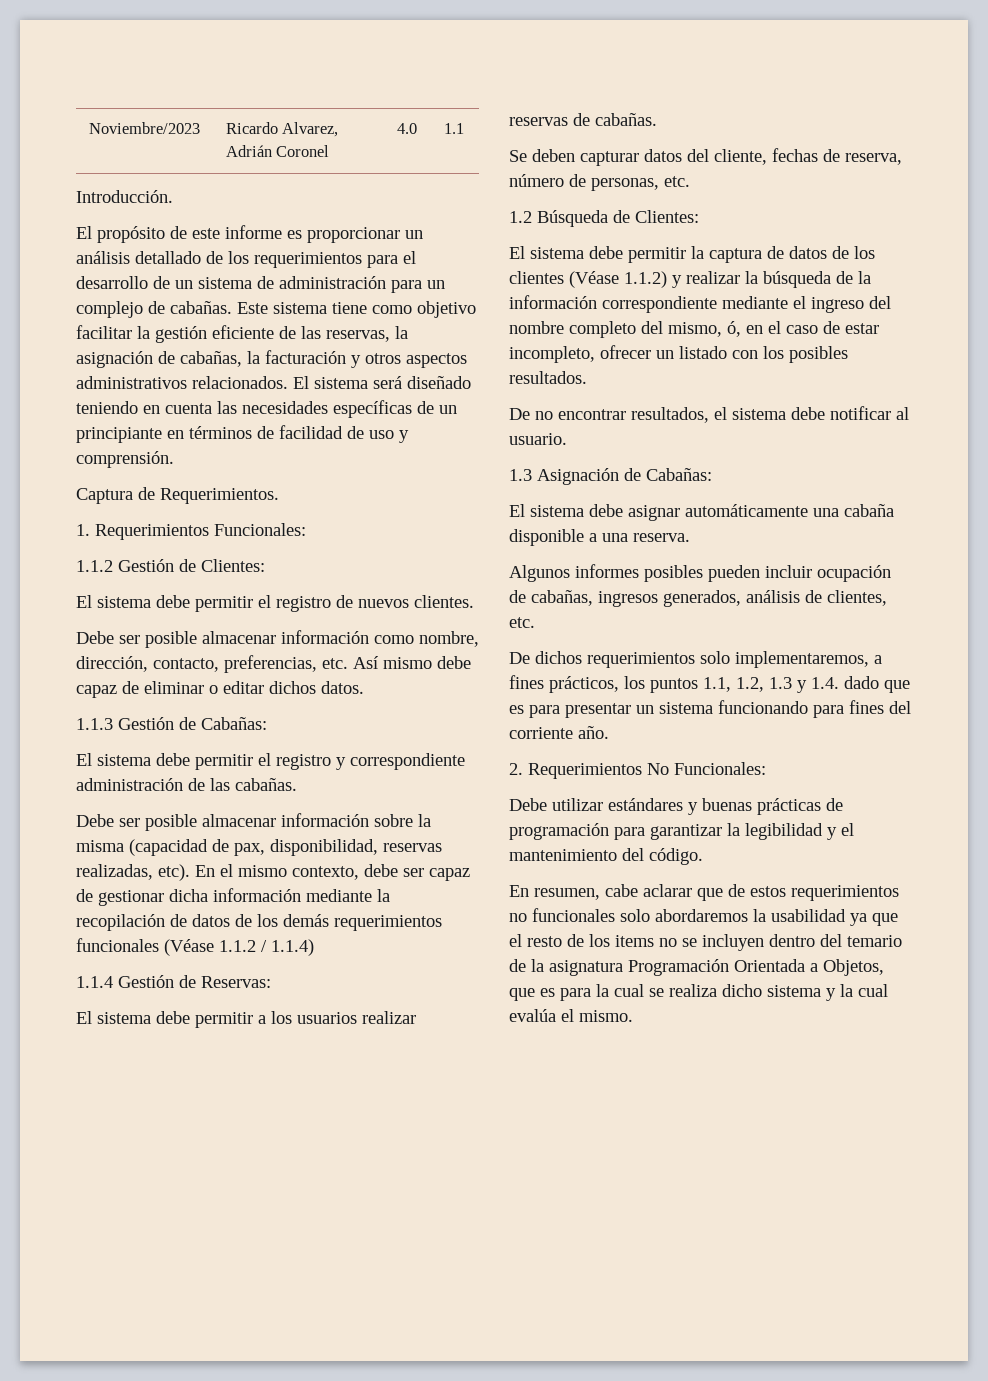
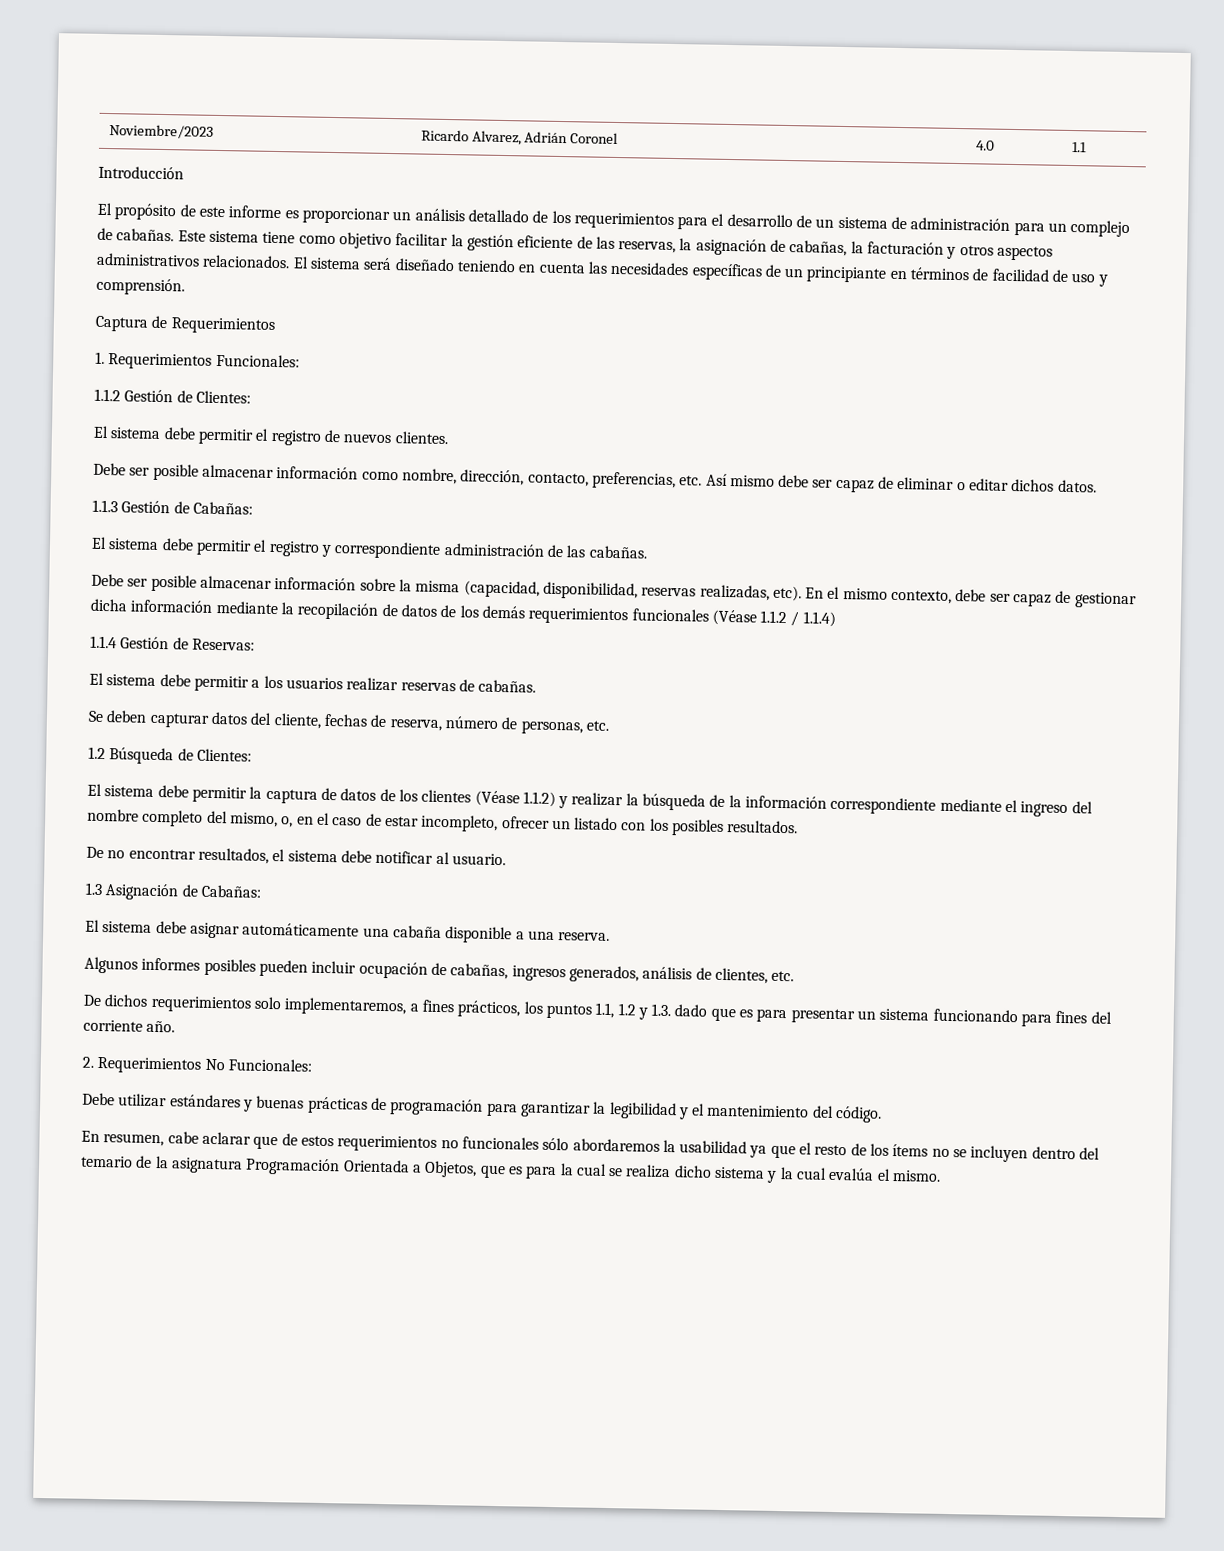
- Introducción.
+ Introducción
- Captura de Requerimientos.
+ Captura de Requerimientos
- Debe ser posible almacenar información como nombre, dirección, contacto, preferencias, etc. Así mismo debe capaz de eliminar o editar dichos datos.
+ Debe ser posible almacenar información como nombre, dirección, contacto, preferencias, etc. Así mismo debe ser capaz de eliminar o editar dichos datos.
- Debe ser posible almacenar información sobre la misma (capacidad de pax, disponibilidad, reservas realizadas, etc).
+ Debe ser posible almacenar información sobre la misma (capacidad, disponibilidad, reservas realizadas, etc).
- El sistema debe permitir la captura de datos de los clientes (Véase 1.1.2) y realizar la búsqueda de la información correspondiente mediante el ingreso del nombre completo del mismo, ó, en el caso de estar incompleto, ofrecer un listado con los posibles resultados.
+ El sistema debe permitir la captura de datos de los clientes (Véase 1.1.2) y realizar la búsqueda de la información correspondiente mediante el ingreso del nombre completo del mismo, o, en el caso de estar incompleto, ofrecer un listado con los posibles resultados.
- De dichos requerimientos solo implementaremos, a fines prácticos, los puntos 1.1, 1.2, 1.3 y 1.4. dado que es para presentar un sistema funcionando para fines del corriente año.
+ De dichos requerimientos solo implementaremos, a fines prácticos, los puntos 1.1, 1.2 y 1.3. dado que es para presentar un sistema funcionando para fines del corriente año.
- En resumen, cabe aclarar que de estos requerimientos no funcionales solo abordaremos la usabilidad ya que el resto de los items no se incluyen dentro del temario de la asignatura Programación Orientada a Objetos, que es para la cual se realiza dicho sistema y la cual evalúa el mismo.
+ En resumen, cabe aclarar que de estos requerimientos no funcionales sólo abordaremos la usabilidad ya que el resto de los ítems no se incluyen dentro del temario de la asignatura Programación Orientada a Objetos, que es para la cual se realiza dicho sistema y la cual evalúa el mismo.

